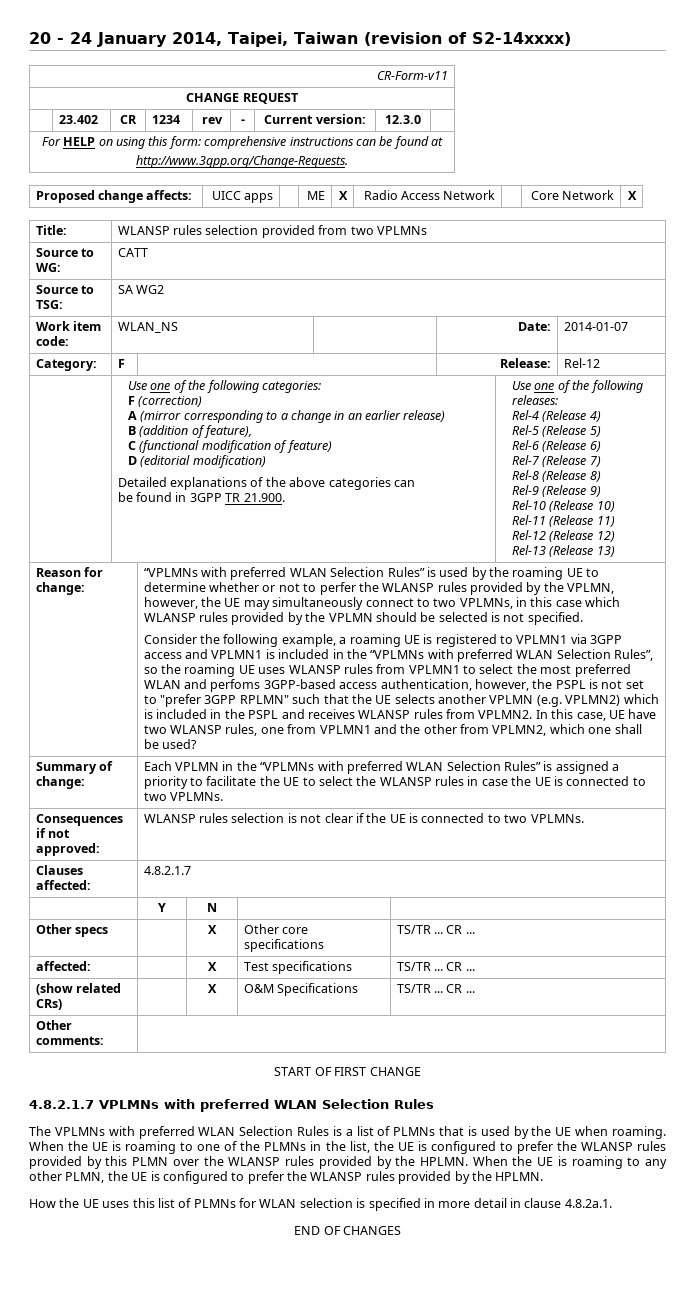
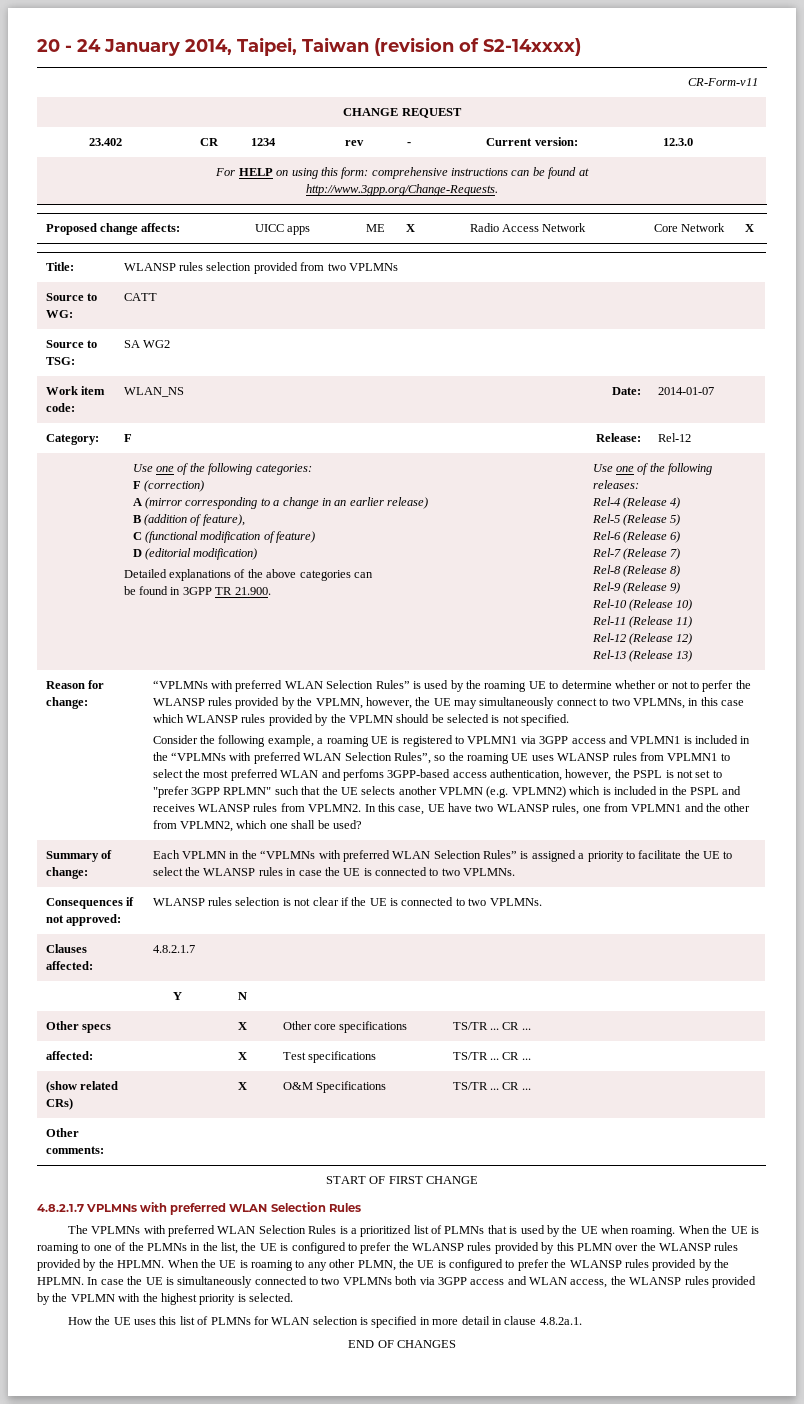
- The VPLMNs with preferred WLAN Selection Rules is a list of PLMNs that is used by the UE when roaming.
+ The VPLMNs with preferred WLAN Selection Rules is a prioritized list of PLMNs that is used by the UE when roaming.
+ In case the UE is simultaneously connected to two VPLMNs both via 3GPP access and WLAN access, the WLANSP rules provided by the VPLMN with the highest priority is selected.

